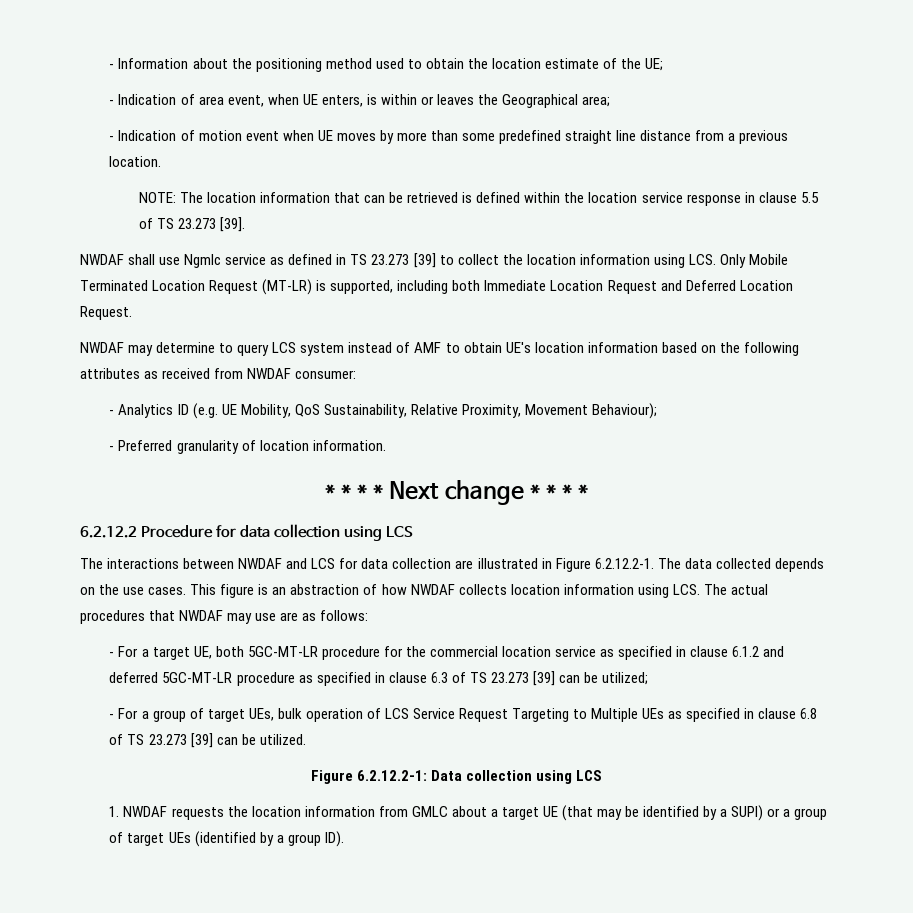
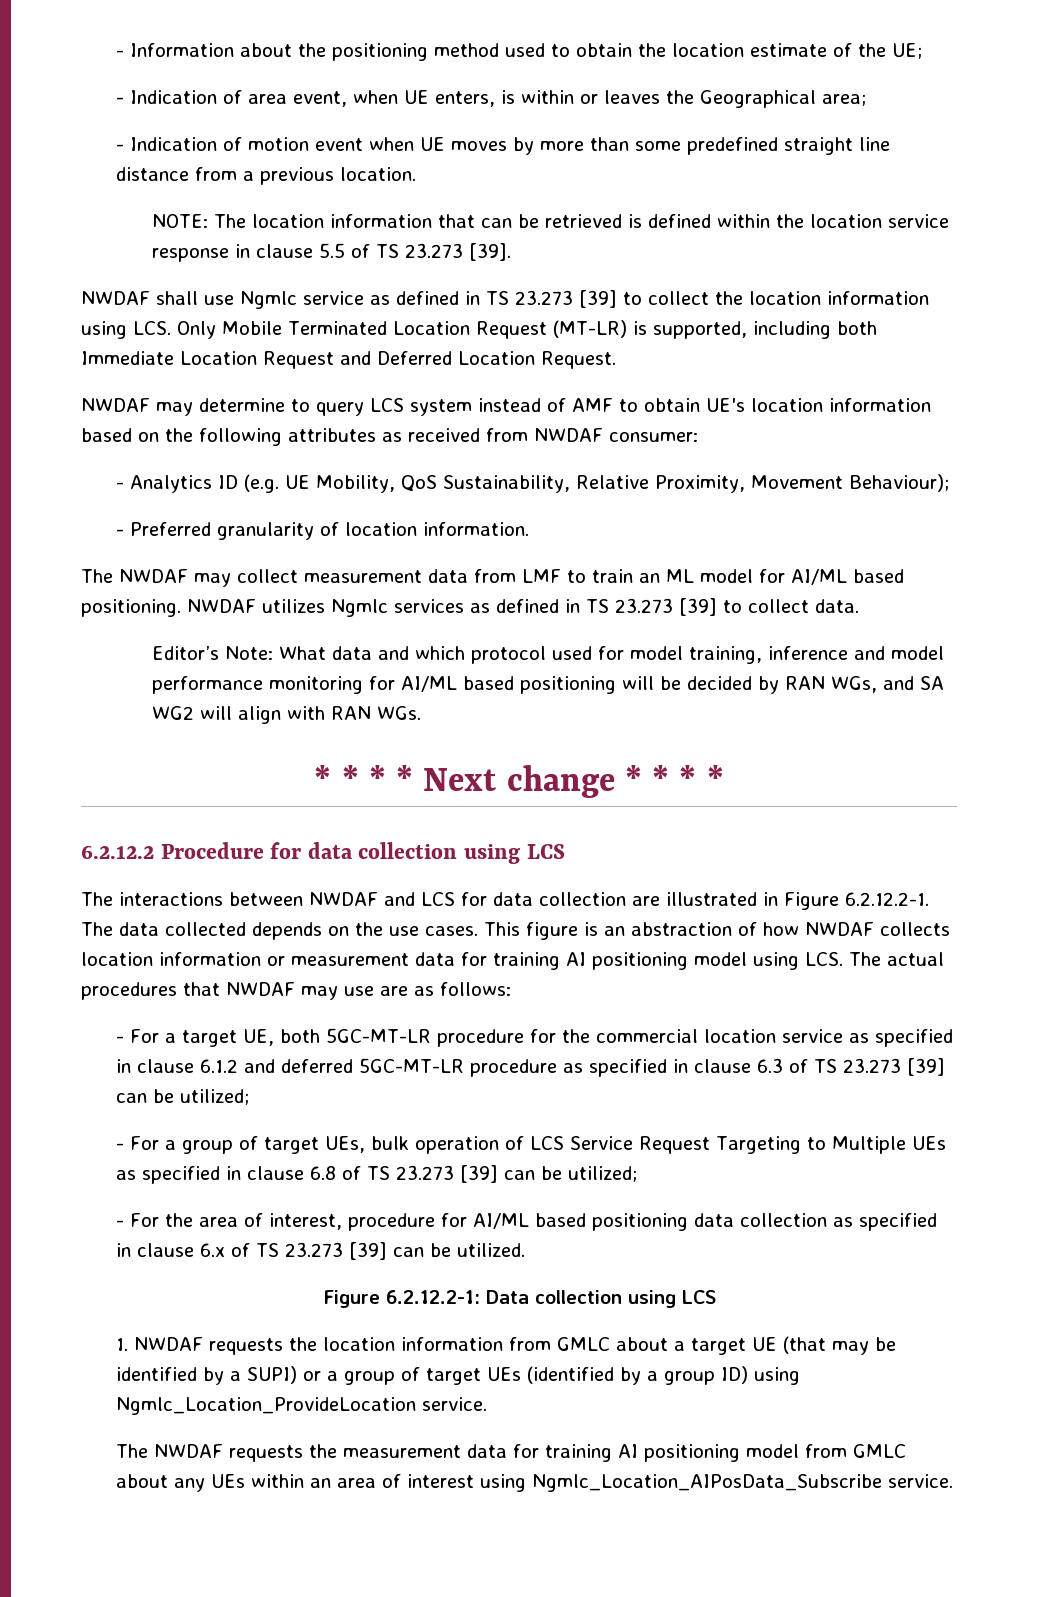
+ The NWDAF may collect measurement data from LMF to train an ML model for AI/ML based positioning. NWDAF utilizes Ngmlc services as defined in TS 23.273 [39] to collect data.
+ Editor’s Note: What data and which protocol used for model training, inference and model performance monitoring for AI/ML based positioning will be decided by RAN WGs, and SA WG2 will align with RAN WGs.
- This figure is an abstraction of how NWDAF collects location information using LCS. The actual procedures that NWDAF may use are as follows:
+ This figure is an abstraction of how NWDAF collects location information or measurement data for training AI positioning model using LCS. The actual procedures that NWDAF may use are as follows:
- - For a group of target UEs, bulk operation of LCS Service Request Targeting to Multiple UEs as specified in clause 6.8 of TS 23.273 [39] can be utilized.
+ - For a group of target UEs, bulk operation of LCS Service Request Targeting to Multiple UEs as specified in clause 6.8 of TS 23.273 [39] can be utilized;
+ - For the area of interest, procedure for AI/ML based positioning data collection as specified in clause 6.x of TS 23.273 [39] can be utilized.
- 1. NWDAF requests the location information from GMLC about a target UE (that may be identified by a SUPI) or a group of target UEs (identified by a group ID).
+ 1. NWDAF requests the location information from GMLC about a target UE (that may be identified by a SUPI) or a group of target UEs (identified by a group ID) using Ngmlc_Location_ProvideLocation service.
+ The NWDAF requests the measurement data for training AI positioning model from GMLC about any UEs within an area of interest using Ngmlc_Location_AIPosData_Subscribe service.

